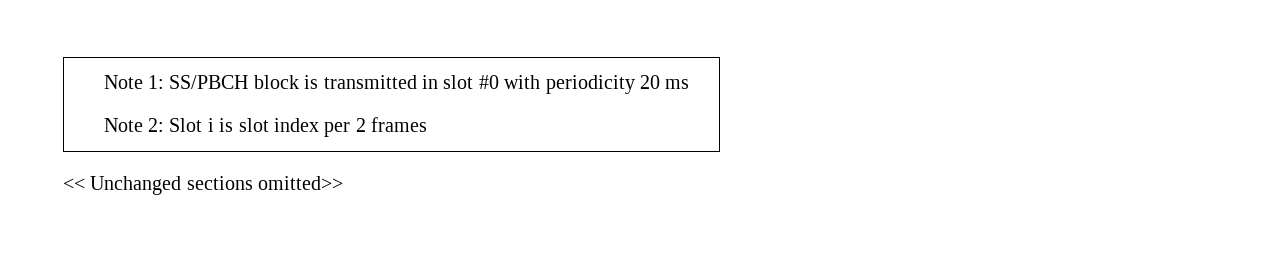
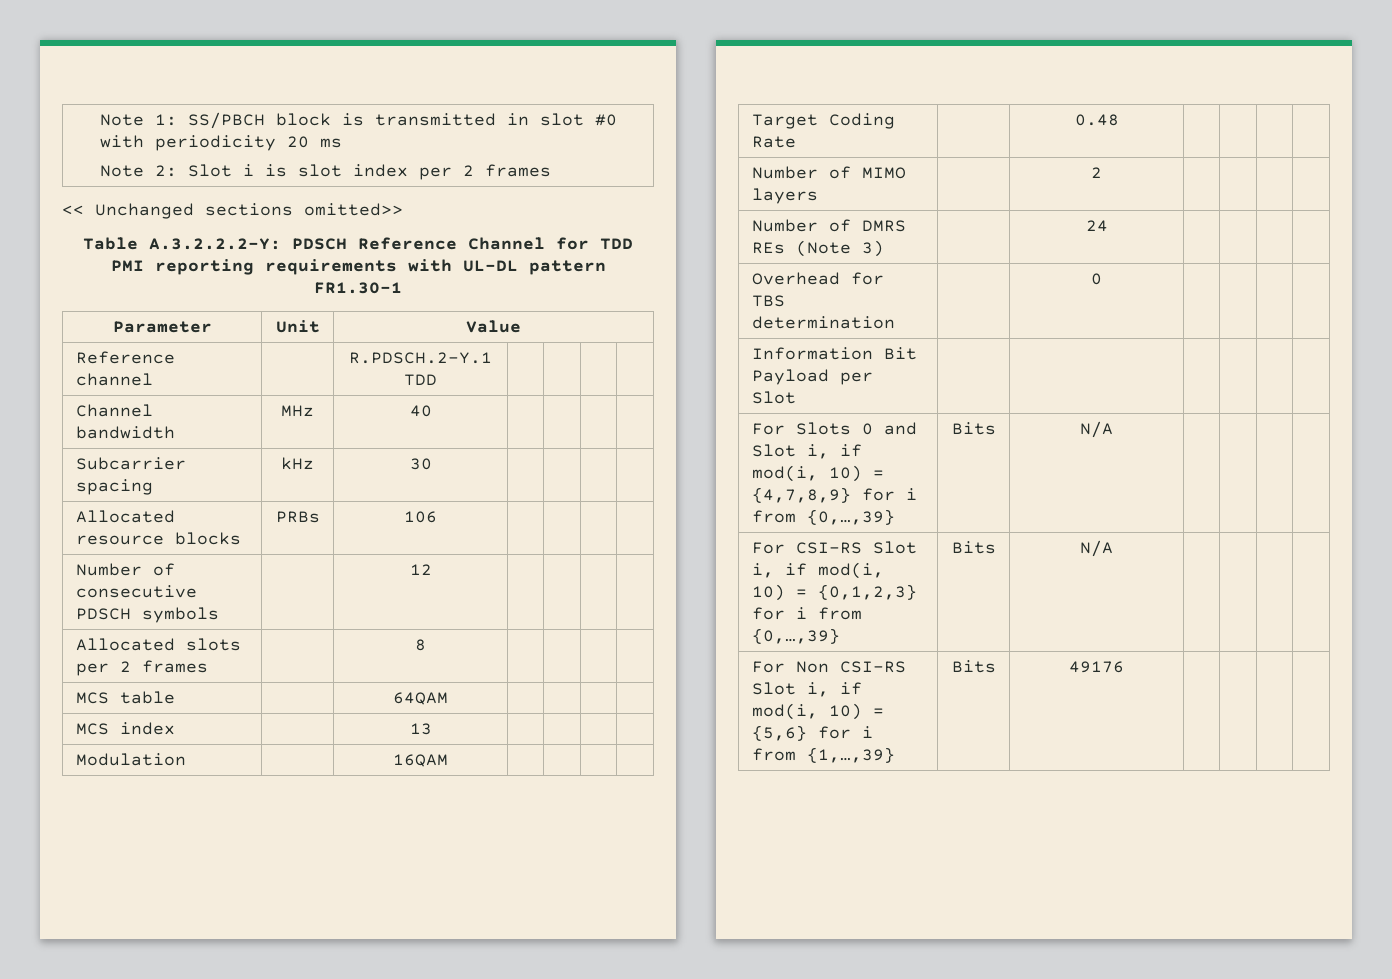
+ Table A.3.2.2.2-Y: PDSCH Reference Channel for TDD PMI reporting requirements with UL-DL pattern FR1.30-1
+ Parameter | Unit | Value
+ Reference channel | | R.PDSCH.2-Y.1 TDD | | | |
+ Channel bandwidth | MHz | 40 | | | |
+ Subcarrier spacing | kHz | 30 | | | |
+ Allocated resource blocks | PRBs | 106 | | | |
+ Number of consecutive PDSCH symbols | | 12 | | | |
+ Allocated slots per 2 frames | | 8 | | | |
+ MCS table | | 64QAM | | | |
+ MCS index | | 13 | | | |
+ Modulation | | 16QAM | | | |
+ Target Coding Rate | | 0.48 | | | |
+ Number of MIMO layers | | 2 | | | |
+ Number of DMRS REs (Note 3) | | 24 | | | |
+ Overhead for TBS determination | | 0 | | | |
+ Information Bit Payload per Slot | | | | | |
+ For Slots 0 and Slot i, if mod(i, 10) = {4,7,8,9} for i from {0,…,39} | Bits | N/A | | | |
+ For CSI-RS Slot i, if mod(i, 10) = {0,1,2,3} for i from {0,…,39} | Bits | N/A | | | |
+ For Non CSI-RS Slot i, if mod(i, 10) = {5,6} for i from {1,…,39} | Bits | 49176 | | | |

